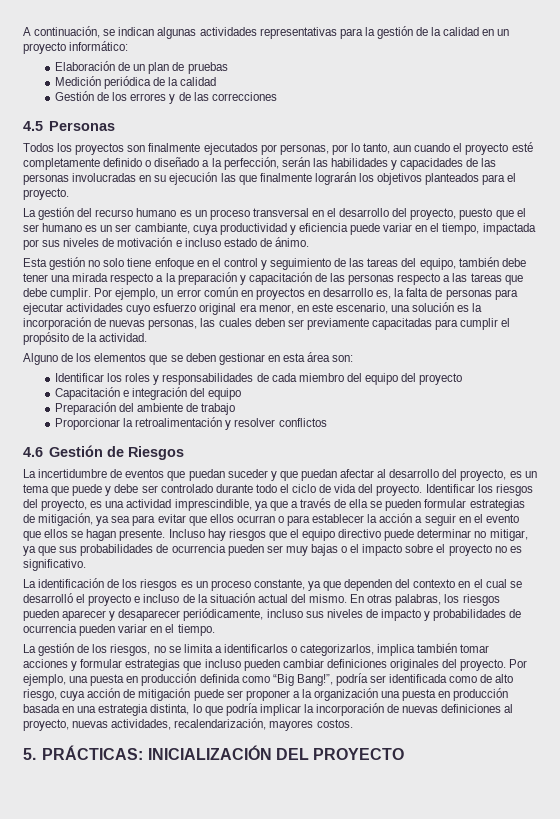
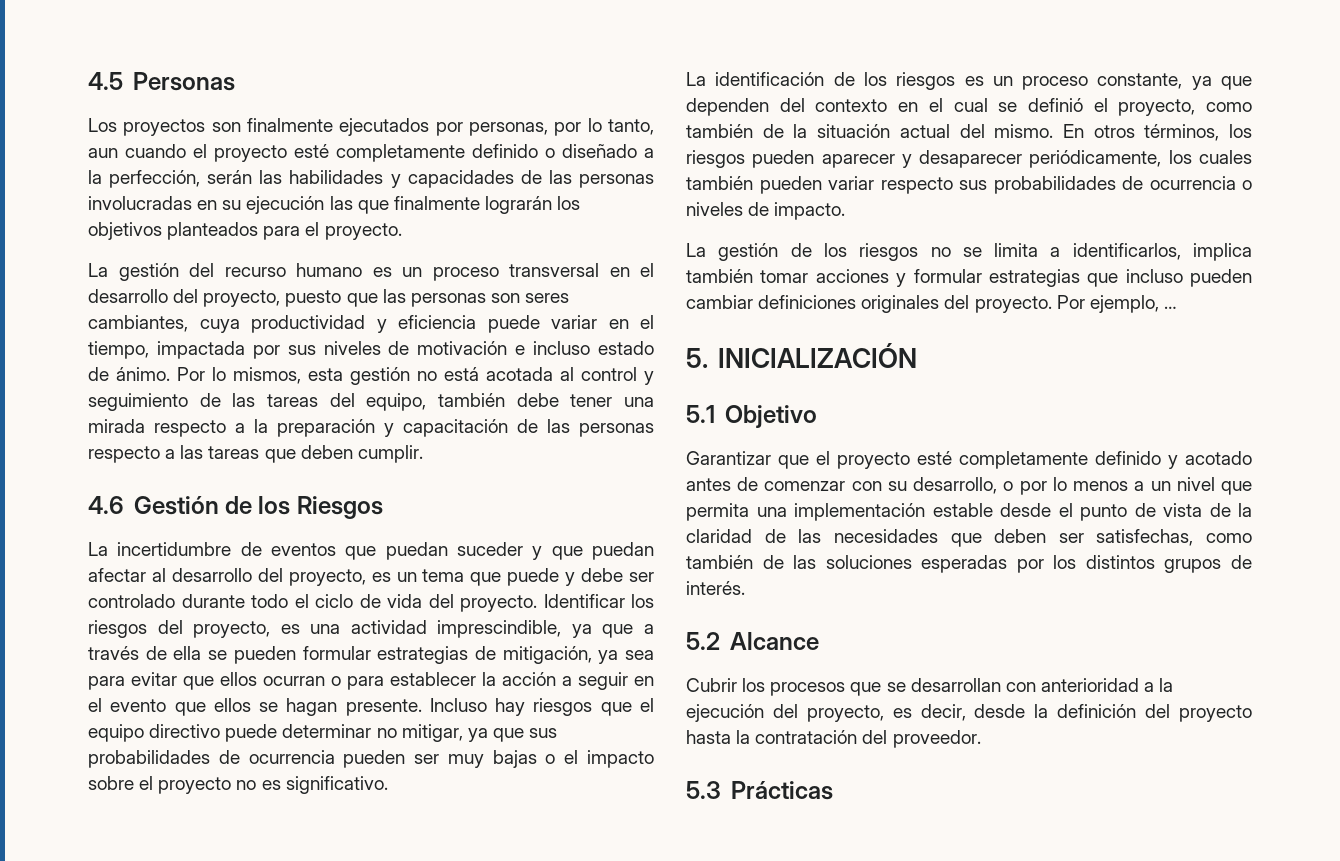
- A continuación, se indican algunas actividades representativas para la gestión de la calidad en un proyecto informático:
- Elaboración de un plan de pruebas
- Medición periódica de la calidad
- Gestión de los errores y de las correcciones
- Todos los proyectos son finalmente ejecutados por personas, por lo tanto, aun cuando el proyecto esté completamente definido o diseñado a la perfección, serán las habilidades y capacidades de las personas involucradas en su ejecución las que finalmente lograrán los objetivos planteados para el proyecto.
+ Los proyectos son finalmente ejecutados por personas, por lo tanto, aun cuando el proyecto esté completamente definido o diseñado a la perfección, serán las habilidades y capacidades de las personas involucradas en su ejecución las que finalmente lograrán los objetivos planteados para el proyecto.
- La gestión del recurso humano es un proceso transversal en el desarrollo del proyecto, puesto que el ser humano es un ser cambiante, cuya productividad y eficiencia puede variar en el tiempo, impactada por sus niveles de motivación e incluso estado de ánimo.
- Esta gestión no solo tiene enfoque en el control y seguimiento de las tareas del equipo, también debe tener una mirada respecto a la preparación y capacitación de las personas respecto a las tareas que debe cumplir. Por ejemplo, un error común en proyectos en desarrollo es, la falta de personas para ejecutar actividades cuyo esfuerzo original era menor, en este escenario, una solución es la incorporación de nuevas personas, las cuales deben ser previamente capacitadas para cumplir el propósito de la actividad.
- Alguno de los elementos que se deben gestionar en esta área son:
- Identificar los roles y responsabilidades de cada miembro del equipo del proyecto
- Capacitación e integración del equipo
- Preparación del ambiente de trabajo
- Proporcionar la retroalimentación y resolver conflictos
+ La gestión del recurso humano es un proceso transversal en el desarrollo del proyecto, puesto que las personas son seres cambiantes, cuya productividad y eficiencia puede variar en el tiempo, impactada por sus niveles de motivación e incluso estado de ánimo. Por lo mismos, esta gestión no está acotada al control y seguimiento de las tareas del equipo, también debe tener una mirada respecto a la preparación y capacitación de las personas respecto a las tareas que deben cumplir.
- 4.6 Gestión de Riesgos
+ 4.6 Gestión de los Riesgos
- La identificación de los riesgos es un proceso constante, ya que dependen del contexto en el cual se desarrolló el proyecto e incluso de la situación actual del mismo.
+ La identificación de los riesgos es un proceso constante, ya que dependen del contexto en el cual se definió el proyecto, como también de la situación actual del mismo.
- En otras palabras, los riesgos pueden aparecer y desaparecer periódicamente, incluso sus niveles de impacto y probabilidades de ocurrencia pueden variar en el tiempo.
+ En otros términos, los riesgos pueden aparecer y desaparecer periódicamente, los cuales también pueden variar respecto sus probabilidades de ocurrencia o niveles de impacto.
- La gestión de los riesgos, no se limita a identificarlos o categorizarlos, implica también tomar acciones y formular estrategias que incluso pueden cambiar definiciones originales del proyecto.
+ La gestión de los riesgos no se limita a identificarlos, implica también tomar acciones y formular estrategias que incluso pueden cambiar definiciones originales del proyecto.
- Por ejemplo, una puesta en producción definida como “Big Bang!”, podría ser identificada como de alto riesgo, cuya acción de mitigación puede ser proponer a la organización una puesta en producción basada en una estrategia distinta, lo que podría implicar la incorporación de nuevas definiciones al proyecto, nuevas actividades, recalendarización, mayores costos.
- 5. PRÁCTICAS: INICIALIZACIÓN DEL PROYECTO
+ Por ejemplo, …
+ 5. INICIALIZACIÓN
+ 5.1 Objetivo
+ Garantizar que el proyecto esté completamente definido y acotado antes de comenzar con su desarrollo, o por lo menos a un nivel que permita una implementación estable desde el punto de vista de la claridad de las necesidades que deben ser satisfechas, como también de las soluciones esperadas por los distintos grupos de interés.
+ 5.2 Alcance
+ Cubrir los procesos que se desarrollan con anterioridad a la ejecución del proyecto, es decir, desde la definición del proyecto hasta la contratación del proveedor.
+ 5.3 Prácticas

